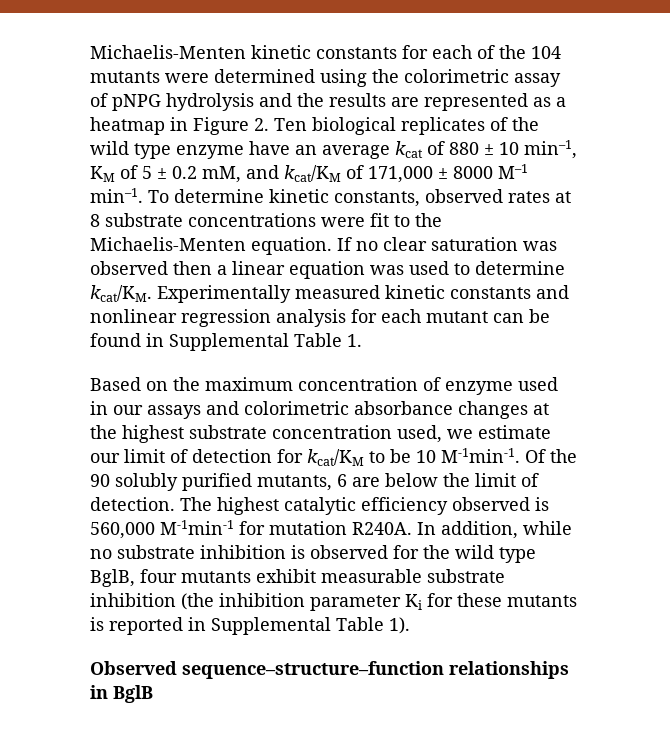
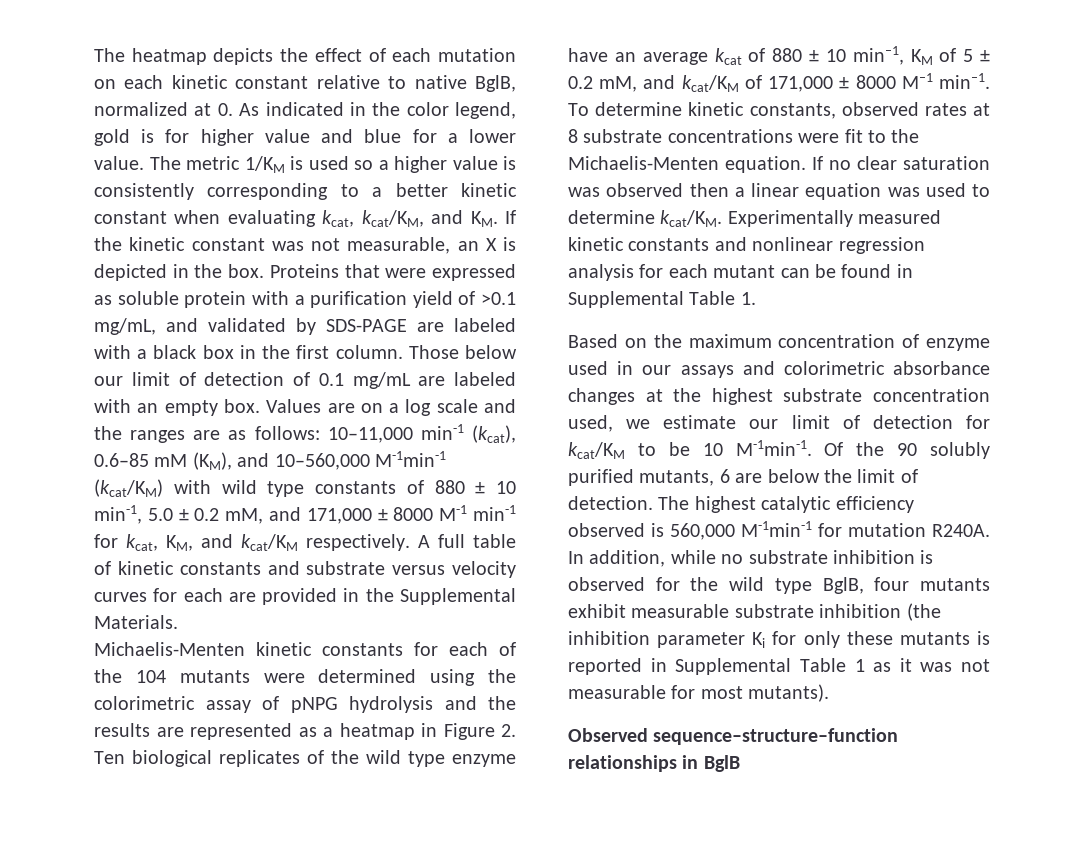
+ The heatmap depicts the effect of each mutation on each kinetic constant relative to native BglB, normalized at 0. As indicated in the color legend, gold is for higher value and blue for a lower value. The metric 1/KM is used so a higher value is consistently corresponding to a better kinetic constant when evaluating kcat, kcat/KM, and KM. If the kinetic constant was not measurable, an X is depicted in the box. Proteins that were expressed as soluble protein with a purification yield of >0.1 mg/mL, and validated by SDS-PAGE are labeled with a black box in the first column. Those below our limit of detection of 0.1 mg/mL are labeled with an empty box. Values are on a log scale and the ranges are as follows: 10–11,000 min-1 (kcat), 0.6–85 mM (KM), and 10–560,000 M-1min-1 (kcat/KM) with wild type constants of 880 ± 10 min-1, 5.0 ± 0.2 mM, and 171,000 ± 8000 M-1 min-1 for kcat, KM, and kcat/KM respectively. A full table of kinetic constants and substrate versus velocity curves for each are provided in the Supplemental Materials.
- In addition, while no substrate inhibition is observed for the wild type BglB, four mutants exhibit measurable substrate inhibition (the inhibition parameter Ki for these mutants is reported in Supplemental Table 1).
+ In addition, while no substrate inhibition is observed for the wild type BglB, four mutants exhibit measurable substrate inhibition (the inhibition parameter Ki for only these mutants is reported in Supplemental Table 1 as it was not measurable for most mutants).

